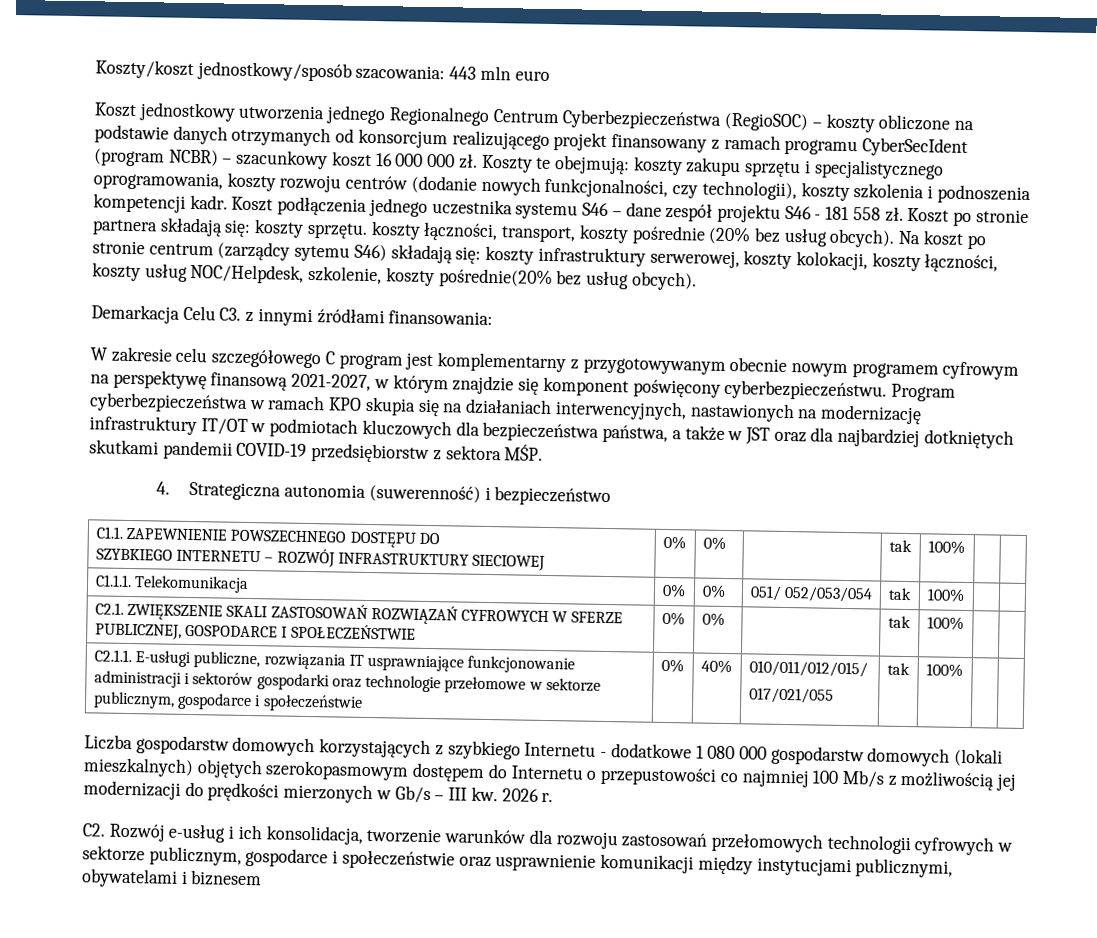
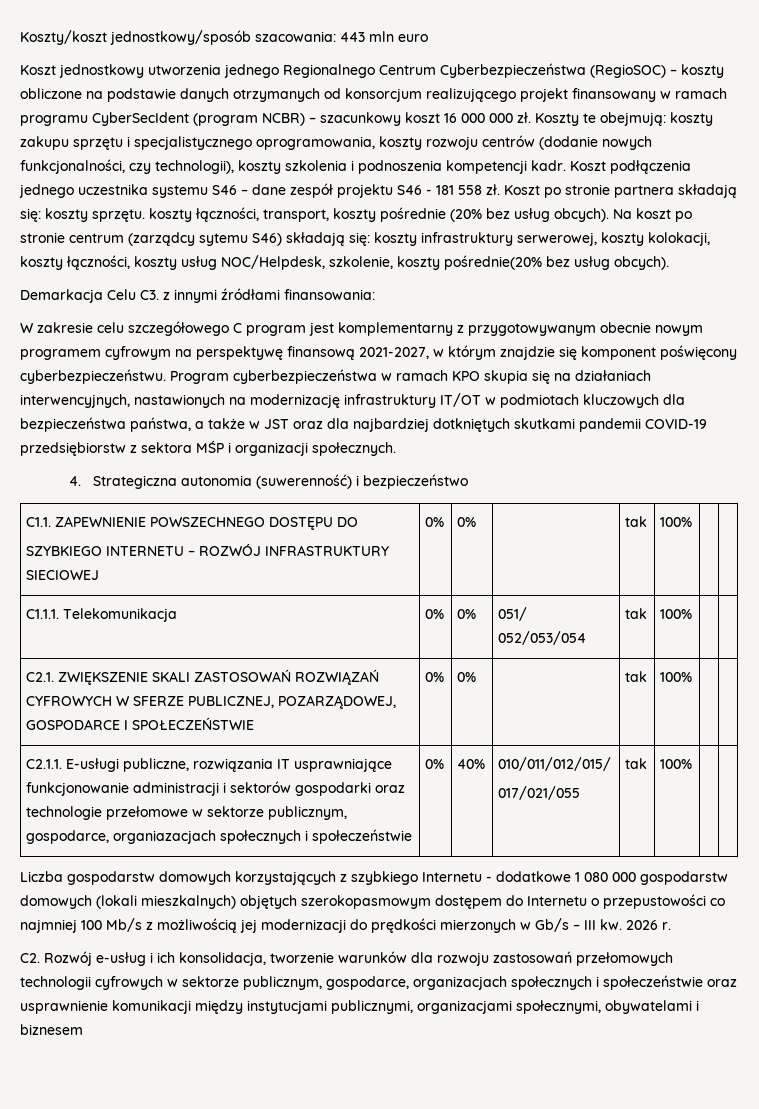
- Koszt jednostkowy utworzenia jednego Regionalnego Centrum Cyberbezpieczeństwa (RegioSOC) – koszty obliczone na podstawie danych otrzymanych od konsorcjum realizującego projekt finansowany z ramach programu CyberSecIdent (program NCBR) – szacunkowy koszt 16 000 000 zł.
+ Koszt jednostkowy utworzenia jednego Regionalnego Centrum Cyberbezpieczeństwa (RegioSOC) – koszty obliczone na podstawie danych otrzymanych od konsorcjum realizującego projekt finansowany w ramach programu CyberSecIdent (program NCBR) – szacunkowy koszt 16 000 000 zł.
- Program cyberbezpieczeństwa w ramach KPO skupia się na działaniach interwencyjnych, nastawionych na modernizację infrastruktury IT/OT w podmiotach kluczowych dla bezpieczeństwa państwa, a także w JST oraz dla najbardziej dotkniętych skutkami pandemii COVID-19 przedsiębiorstw z sektora MŚP.
+ Program cyberbezpieczeństwa w ramach KPO skupia się na działaniach interwencyjnych, nastawionych na modernizację infrastruktury IT/OT w podmiotach kluczowych dla bezpieczeństwa państwa, a także w JST oraz dla najbardziej dotkniętych skutkami pandemii COVID-19 przedsiębiorstw z sektora MŚP i organizacji społecznych.
- C2.1. ZWIĘKSZENIE SKALI ZASTOSOWAŃ ROZWIĄZAŃ CYFROWYCH W SFERZE PUBLICZNEJ, GOSPODARCE I SPOŁECZEŃSTWIE | 0% | 0% | | tak | 100% | |
+ C2.1. ZWIĘKSZENIE SKALI ZASTOSOWAŃ ROZWIĄZAŃ CYFROWYCH W SFERZE PUBLICZNEJ, POZARZĄDOWEJ, GOSPODARCE I SPOŁECZEŃSTWIE | 0% | 0% | | tak | 100% | |
- C2.1.1. E-usługi publiczne, rozwiązania IT usprawniające funkcjonowanie administracji i sektorów gospodarki oraz technologie przełomowe w sektorze publicznym, gospodarce i społeczeństwie | 0% | 40% | 010/011/012/015/
+ C2.1.1. E-usługi publiczne, rozwiązania IT usprawniające funkcjonowanie administracji i sektorów gospodarki oraz technologie przełomowe w sektorze publicznym, gospodarce, organiazacjach społecznych i społeczeństwie | 0% | 40% | 010/011/012/015/
- C2. Rozwój e-usług i ich konsolidacja, tworzenie warunków dla rozwoju zastosowań przełomowych technologii cyfrowych w sektorze publicznym, gospodarce i społeczeństwie oraz usprawnienie komunikacji między instytucjami publicznymi, obywatelami i biznesem
+ C2. Rozwój e-usług i ich konsolidacja, tworzenie warunków dla rozwoju zastosowań przełomowych technologii cyfrowych w sektorze publicznym, gospodarce, organizacjach społecznych i społeczeństwie oraz usprawnienie komunikacji między instytucjami publicznymi, organizacjami społecznymi, obywatelami i biznesem

